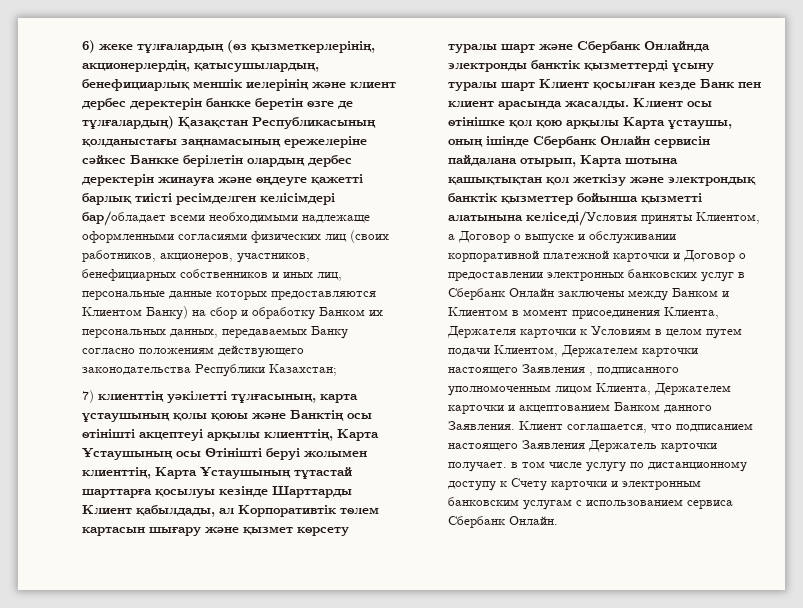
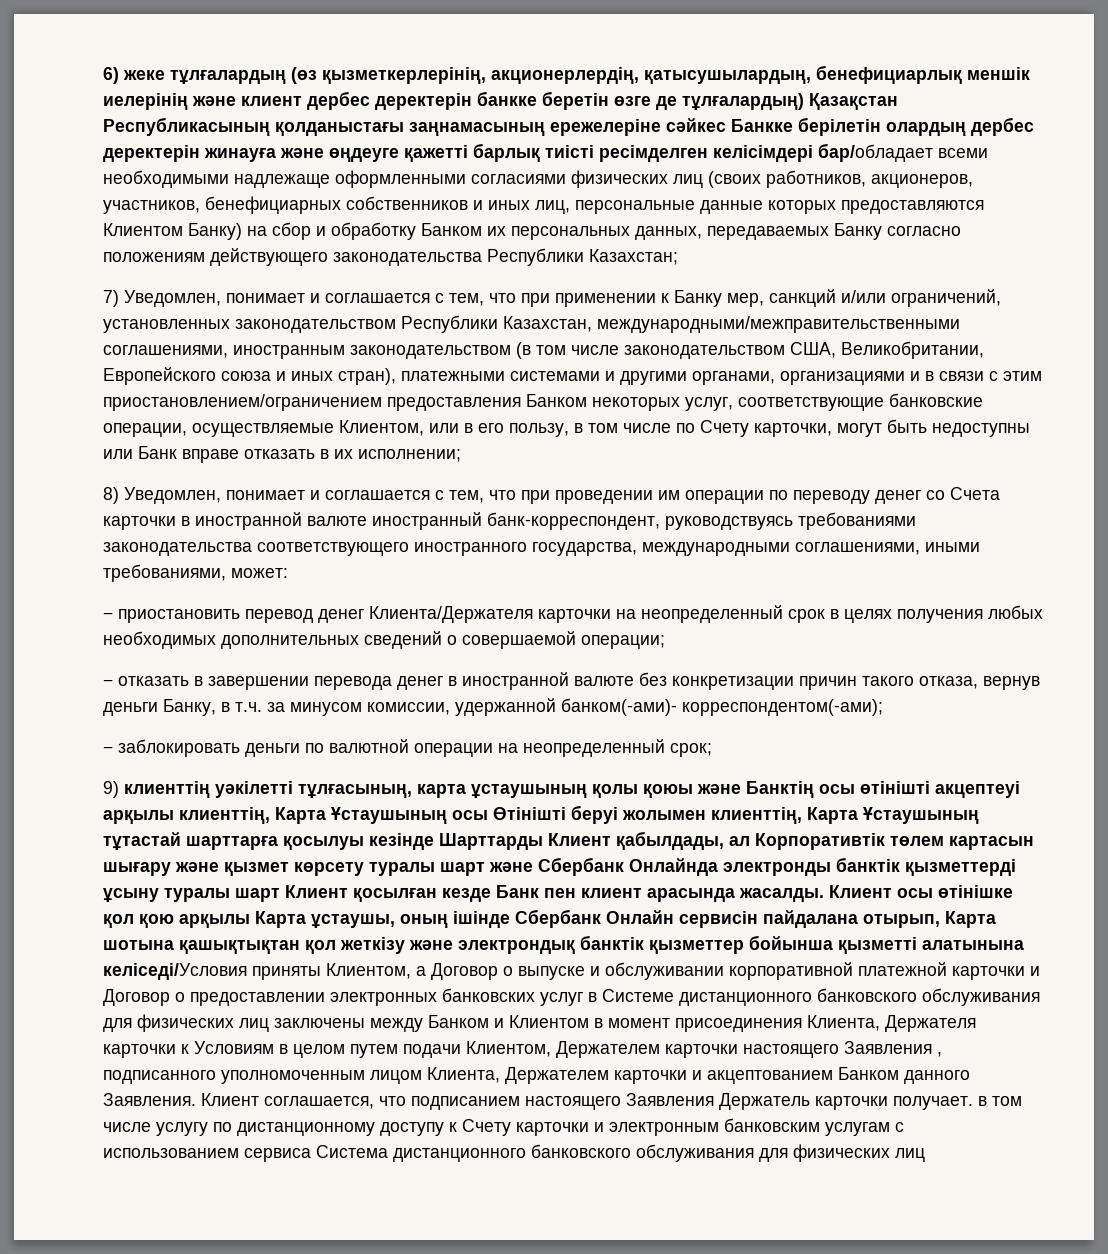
- 7) клиенттің уәкілетті тұлғасының, карта ұстаушының қолы қоюы және Банктің осы өтінішті акцептеуі арқылы клиенттің, Карта Ұстаушының осы Өтінішті беруі жолымен клиенттің, Карта Ұстаушының тұтастай шарттарға қосылуы кезінде Шарттарды Клиент қабылдады, ал Корпоративтік төлем картасын шығару және қызмет көрсету туралы шарт және Сбербанк Онлайнда электронды банктік қызметтерді ұсыну туралы шарт Клиент қосылған кезде Банк пен клиент арасында жасалды.
+ 7) Уведомлен, понимает и соглашается с тем, что при применении к Банку мер, санкций и/или ограничений, установленных законодательством Республики Казахстан, международными/межправительственными соглашениями, иностранным законодательством (в том числе законодательством США, Великобритании, Европейского союза и иных стран), платежными системами и другими органами, организациями и в связи с этим приостановлением/ограничением предоставления Банком некоторых услуг, соответствующие банковские операции, осуществляемые Клиентом, или в его пользу, в том числе по Счету карточки, могут быть недоступны или Банк вправе отказать в их исполнении;
+ 8) Уведомлен, понимает и соглашается с тем, что при проведении им операции по переводу денег со Счета карточки в иностранной валюте иностранный банк-корреспондент, руководствуясь требованиями законодательства соответствующего иностранного государства, международными соглашениями, иными требованиями, может:
+ − приостановить перевод денег Клиента/Держателя карточки на неопределенный срок в целях получения любых необходимых дополнительных сведений о совершаемой операции;
+ − отказать в завершении перевода денег в иностранной валюте без конкретизации причин такого отказа, вернув деньги Банку, в т.ч. за минусом комиссии, удержанной банком(-ами)- корреспондентом(-ами);
+ − заблокировать деньги по валютной операции на неопределенный срок;
+ 9) клиенттің уәкілетті тұлғасының, карта ұстаушының қолы қоюы және Банктің осы өтінішті акцептеуі арқылы клиенттің, Карта Ұстаушының осы Өтінішті беруі жолымен клиенттің, Карта Ұстаушының тұтастай шарттарға қосылуы кезінде Шарттарды Клиент қабылдады, ал Корпоративтік төлем картасын шығару және қызмет көрсету туралы шарт және Сбербанк Онлайнда электронды банктік қызметтерді ұсыну туралы шарт Клиент қосылған кезде Банк пен клиент арасында жасалды.
- Клиент осы өтінішке қол қою арқылы Карта ұстаушы, оның ішінде Сбербанк Онлайн сервисін пайдалана отырып, Карта шотына қашықтықтан қол жеткізу және электрондық банктік қызметтер бойынша қызметті алатынына келіседі/Условия приняты Клиентом, а Договор о выпуске и обслуживании корпоративной платежной карточки и Договор о предоставлении электронных банковских услуг в Сбербанк Онлайн заключены между Банком и Клиентом в момент присоединения Клиента, Держателя карточки к Условиям в целом путем подачи Клиентом, Держателем карточки настоящего Заявления , подписанного уполномоченным лицом Клиента, Держателем карточки и акцептованием Банком данного Заявления.
+ Клиент осы өтінішке қол қою арқылы Карта ұстаушы, оның ішінде Сбербанк Онлайн сервисін пайдалана отырып, Карта шотына қашықтықтан қол жеткізу және электрондық банктік қызметтер бойынша қызметті алатынына келіседі/Условия приняты Клиентом, а Договор о выпуске и обслуживании корпоративной платежной карточки и Договор о предоставлении электронных банковских услуг в Системе дистанционного банковского обслуживания для физических лиц заключены между Банком и Клиентом в момент присоединения Клиента, Держателя карточки к Условиям в целом путем подачи Клиентом, Держателем карточки настоящего Заявления , подписанного уполномоченным лицом Клиента, Держателем карточки и акцептованием Банком данного Заявления.
- Клиент соглашается, что подписанием настоящего Заявления Держатель карточки получает. в том числе услугу по дистанционному доступу к Счету карточки и электронным банковским услугам с использованием сервиса Сбербанк Онлайн.
+ Клиент соглашается, что подписанием настоящего Заявления Держатель карточки получает. в том числе услугу по дистанционному доступу к Счету карточки и электронным банковским услугам с использованием сервиса Система дистанционного банковского обслуживания для физических лиц

